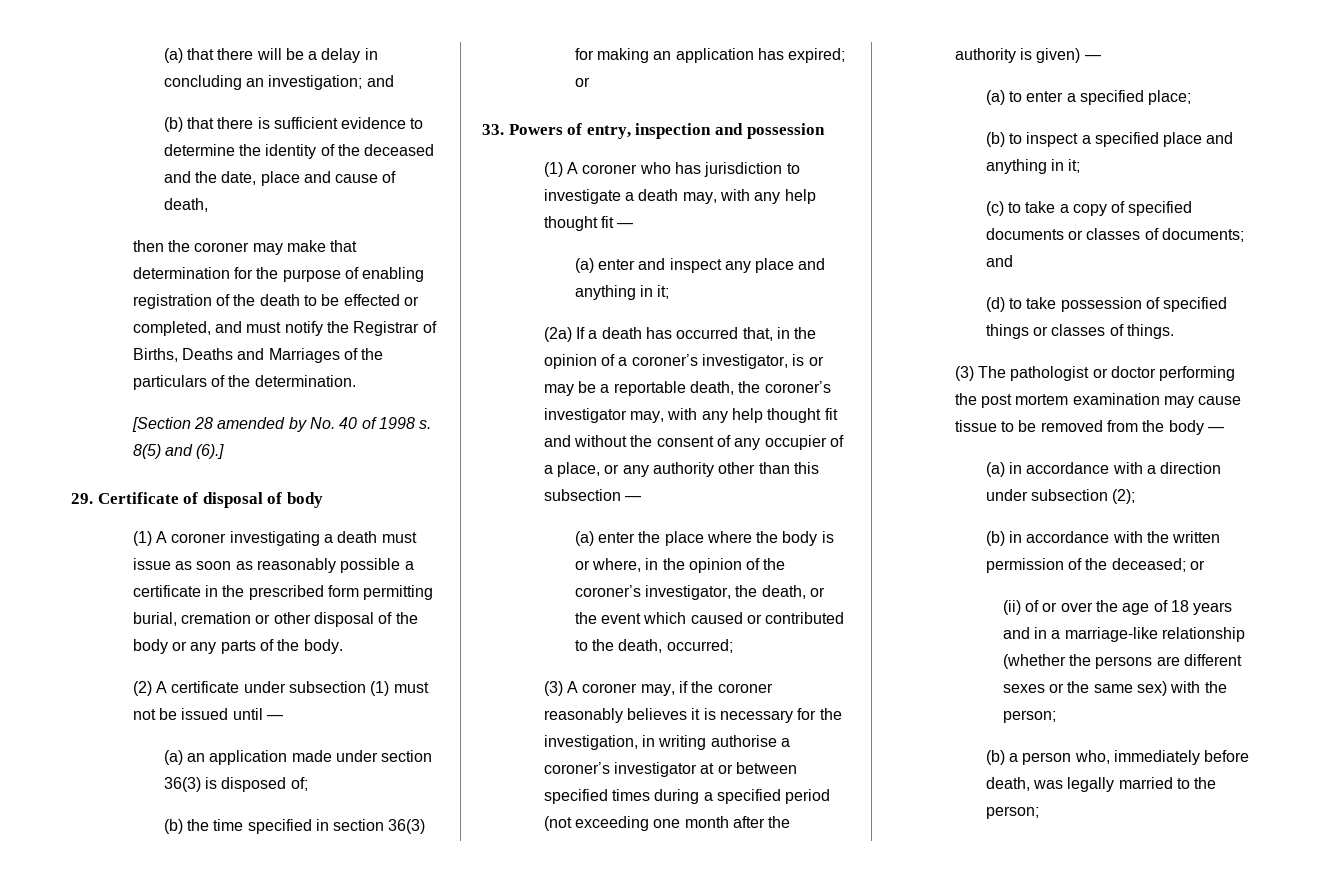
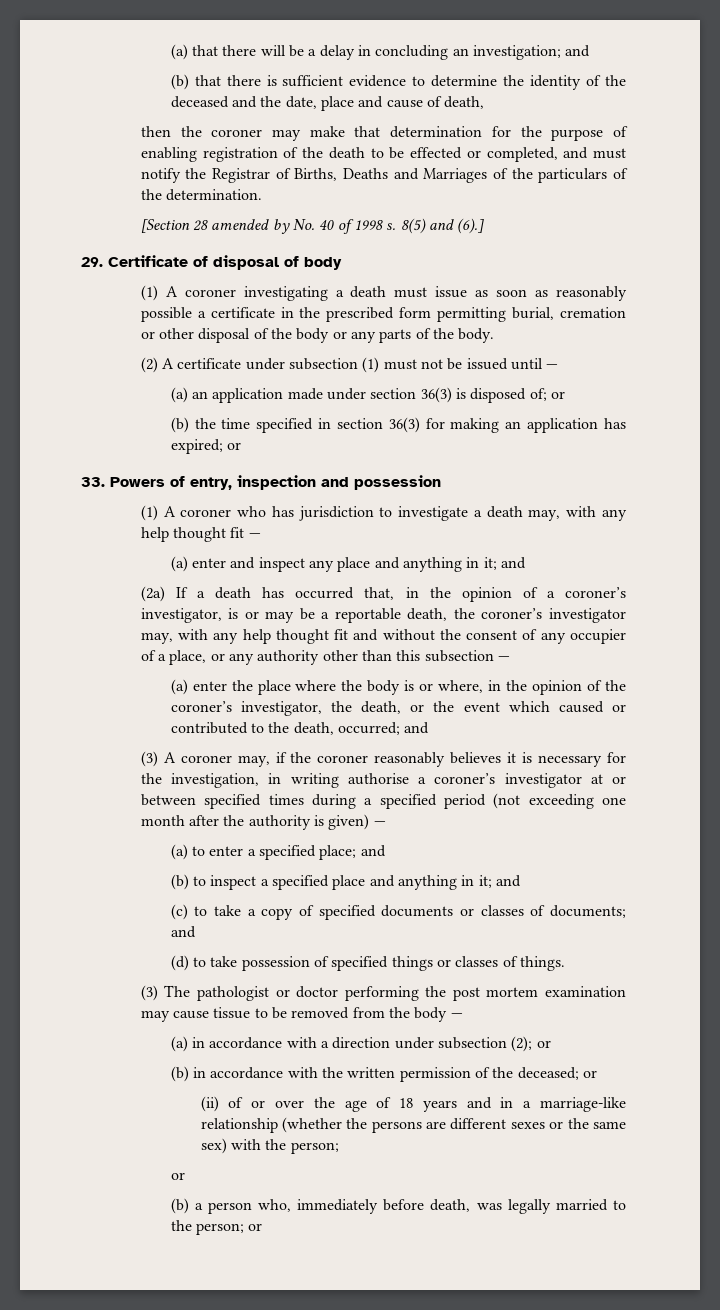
- (a) an application made under section 36(3) is disposed of;
+ (a) an application made under section 36(3) is disposed of; or
- (a) enter and inspect any place and anything in it;
+ (a) enter and inspect any place and anything in it; and
- (a) enter the place where the body is or where, in the opinion of the coroner’s investigator, the death, or the event which caused or contributed to the death, occurred;
+ (a) enter the place where the body is or where, in the opinion of the coroner’s investigator, the death, or the event which caused or contributed to the death, occurred; and
- (a) to enter a specified place;
+ (a) to enter a specified place; and
- (b) to inspect a specified place and anything in it;
+ (b) to inspect a specified place and anything in it; and
- (a) in accordance with a direction under subsection (2);
+ (a) in accordance with a direction under subsection (2); or
  (ii) of or over the age of 18 years and in a marriage-like relationship (whether the persons are different sexes or the same sex) with the person;
+ or
- (b) a person who, immediately before death, was legally married to the person;
+ (b) a person who, immediately before death, was legally married to the person; or

